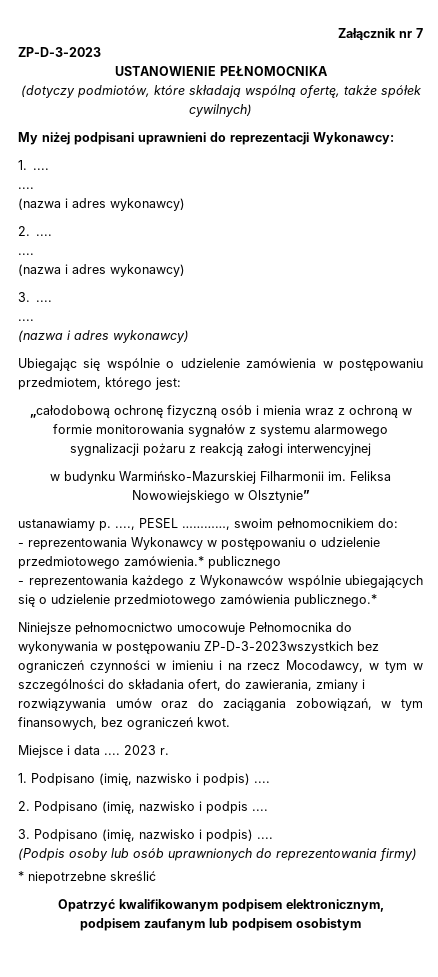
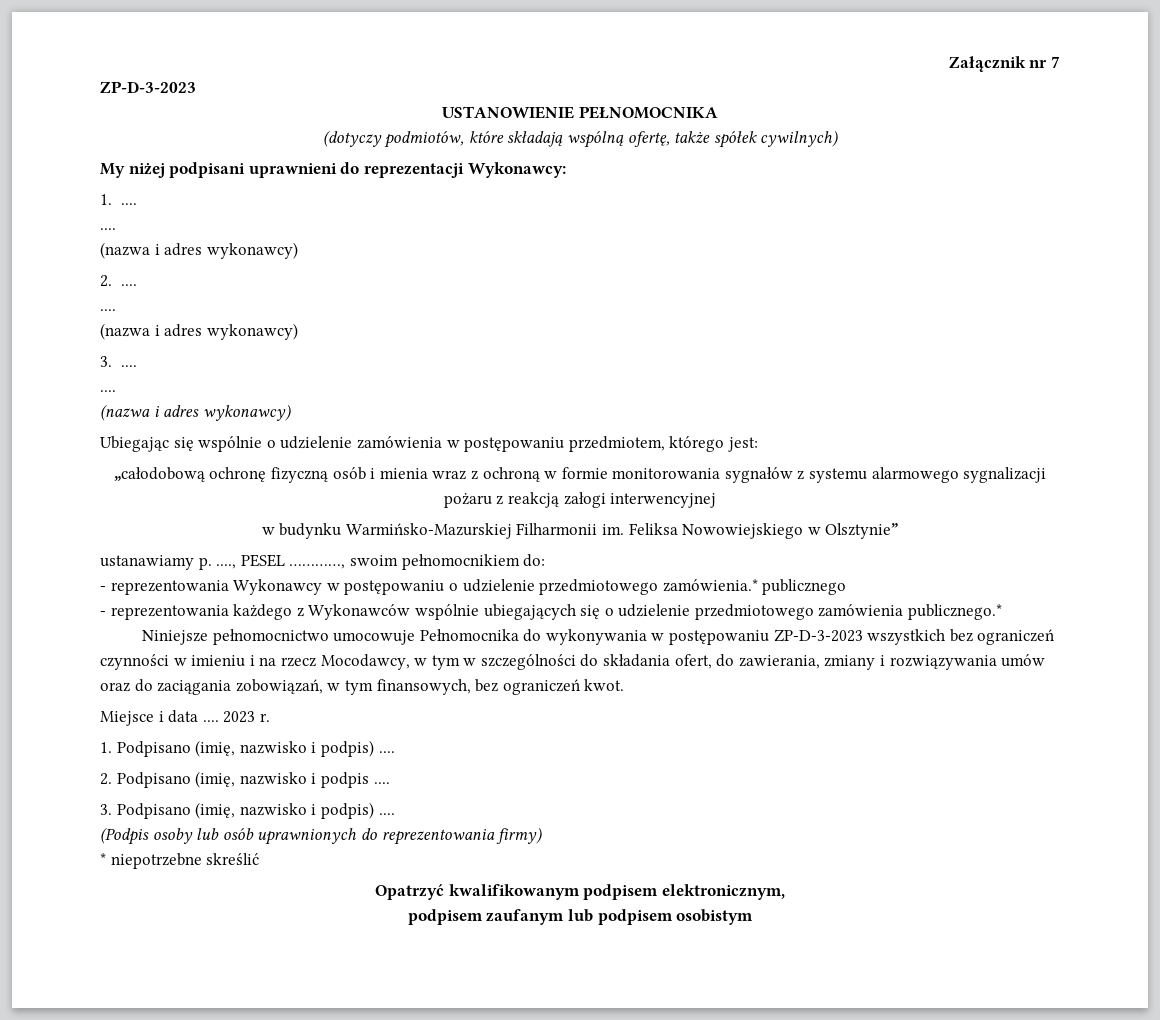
- Niniejsze pełnomocnictwo umocowuje Pełnomocnika do wykonywania w postępowaniu ZP-D-3-2023wszystkich bez ograniczeń czynności w imieniu i na rzecz Mocodawcy, w tym w szczególności do składania ofert, do zawierania, zmiany i rozwiązywania umów oraz do zaciągania zobowiązań, w tym finansowych, bez ograniczeń kwot.
+ Niniejsze pełnomocnictwo umocowuje Pełnomocnika do wykonywania w postępowaniu ZP-D-3-2023 wszystkich bez ograniczeń czynności w imieniu i na rzecz Mocodawcy, w tym w szczególności do składania ofert, do zawierania, zmiany i rozwiązywania umów oraz do zaciągania zobowiązań, w tym finansowych, bez ograniczeń kwot.

